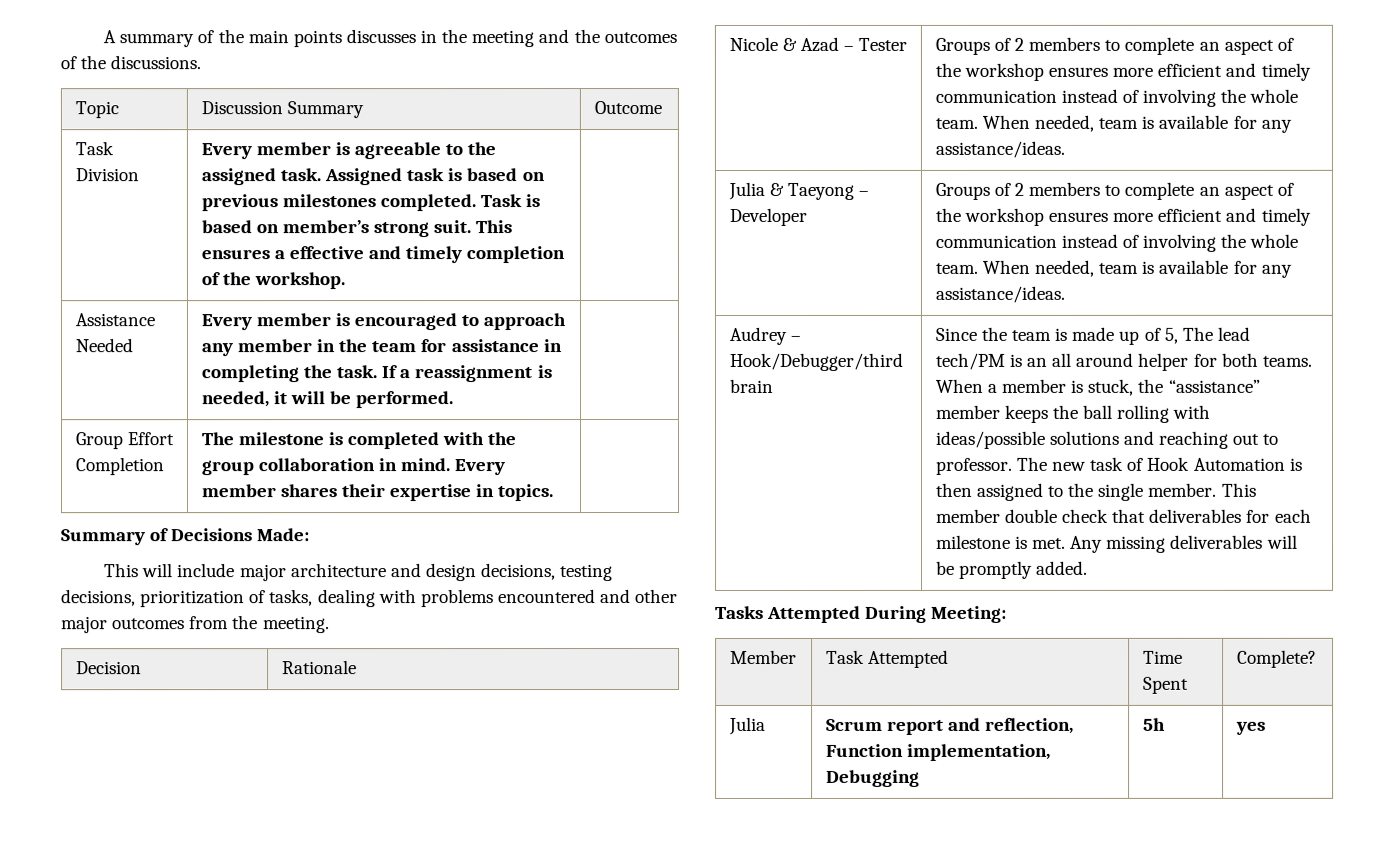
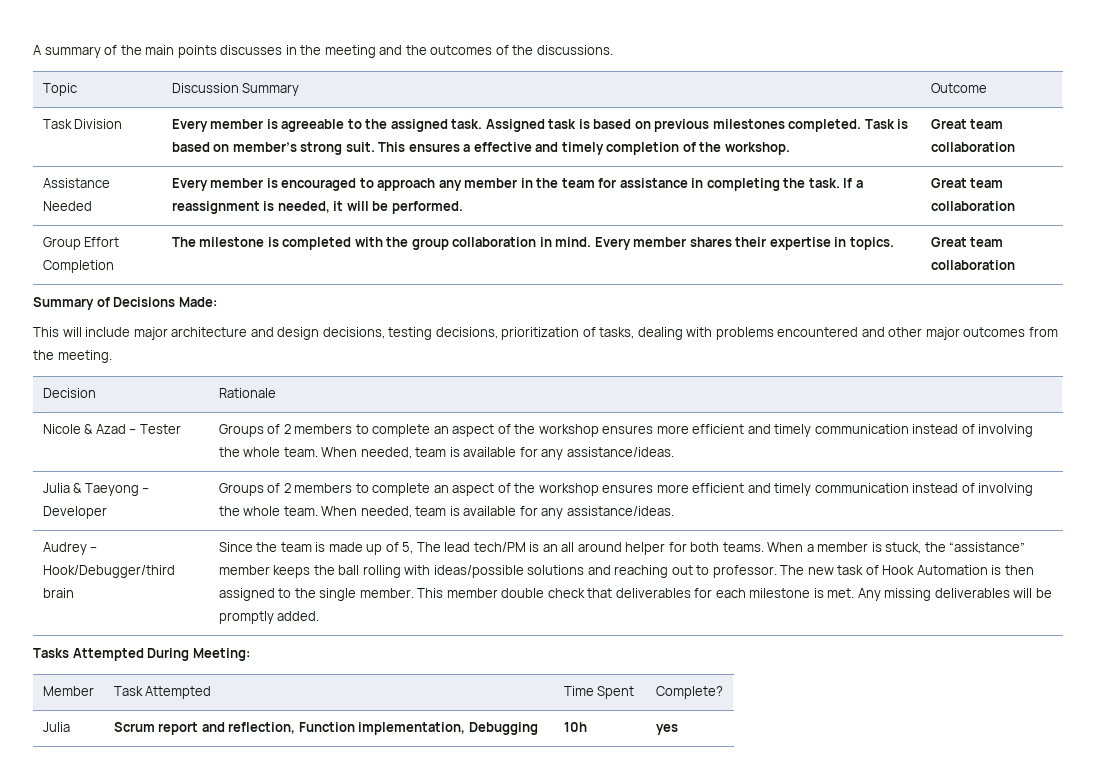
- Task Division | Every member is agreeable to the assigned task. Assigned task is based on previous milestones completed. Task is based on member’s strong suit. This ensures a effective and timely completion of the workshop. |
+ Task Division | Every member is agreeable to the assigned task. Assigned task is based on previous milestones completed. Task is based on member’s strong suit. This ensures a effective and timely completion of the workshop. | Great team collaboration
- Assistance Needed | Every member is encouraged to approach any member in the team for assistance in completing the task. If a reassignment is needed, it will be performed. |
+ Assistance Needed | Every member is encouraged to approach any member in the team for assistance in completing the task. If a reassignment is needed, it will be performed. | Great team collaboration
- Group Effort Completion | The milestone is completed with the group collaboration in mind. Every member shares their expertise in topics. |
+ Group Effort Completion | The milestone is completed with the group collaboration in mind. Every member shares their expertise in topics. | Great team collaboration
- Julia | Scrum report and reflection, Function implementation, Debugging | 5h | yes
+ Julia | Scrum report and reflection, Function implementation, Debugging | 10h | yes

